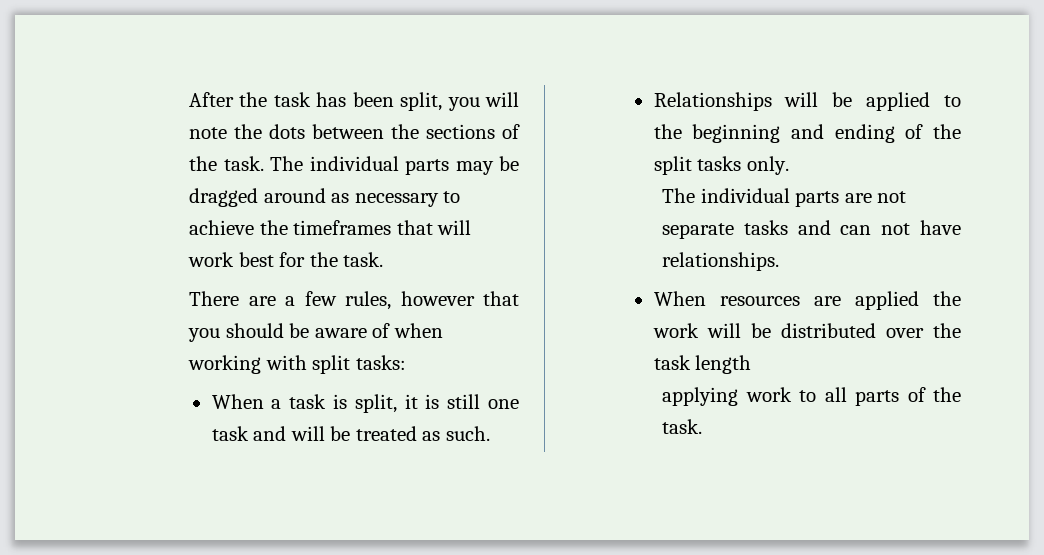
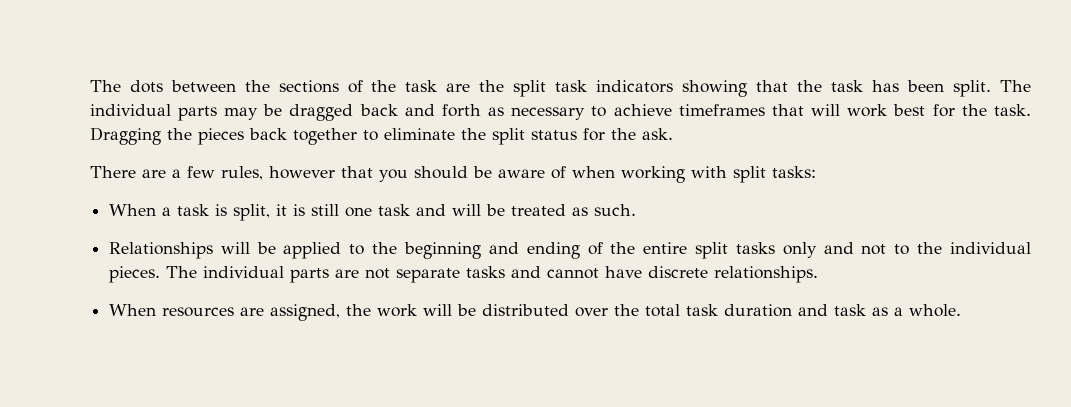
- After the task has been split, you will note the dots between the sections of the task.
+ The dots between the sections of the task are the split task indicators showing that the task has been split.
- The individual parts may be dragged around as necessary to achieve the timeframes that will work best for the task.
+ The individual parts may be dragged back and forth as necessary to achieve timeframes that will work best for the task. Dragging the pieces back together to eliminate the split status for the ask.
- Relationships will be applied to the beginning and ending of the split tasks only.
- The individual parts are not separate tasks and can not have relationships.
+ Relationships will be applied to the beginning and ending of the entire split tasks only and not to the individual pieces. The individual parts are not separate tasks and cannot have discrete relationships.
- When resources are applied the work will be distributed over the task length
- applying work to all parts of the task.
+ When resources are assigned, the work will be distributed over the total task duration and task as a whole.

